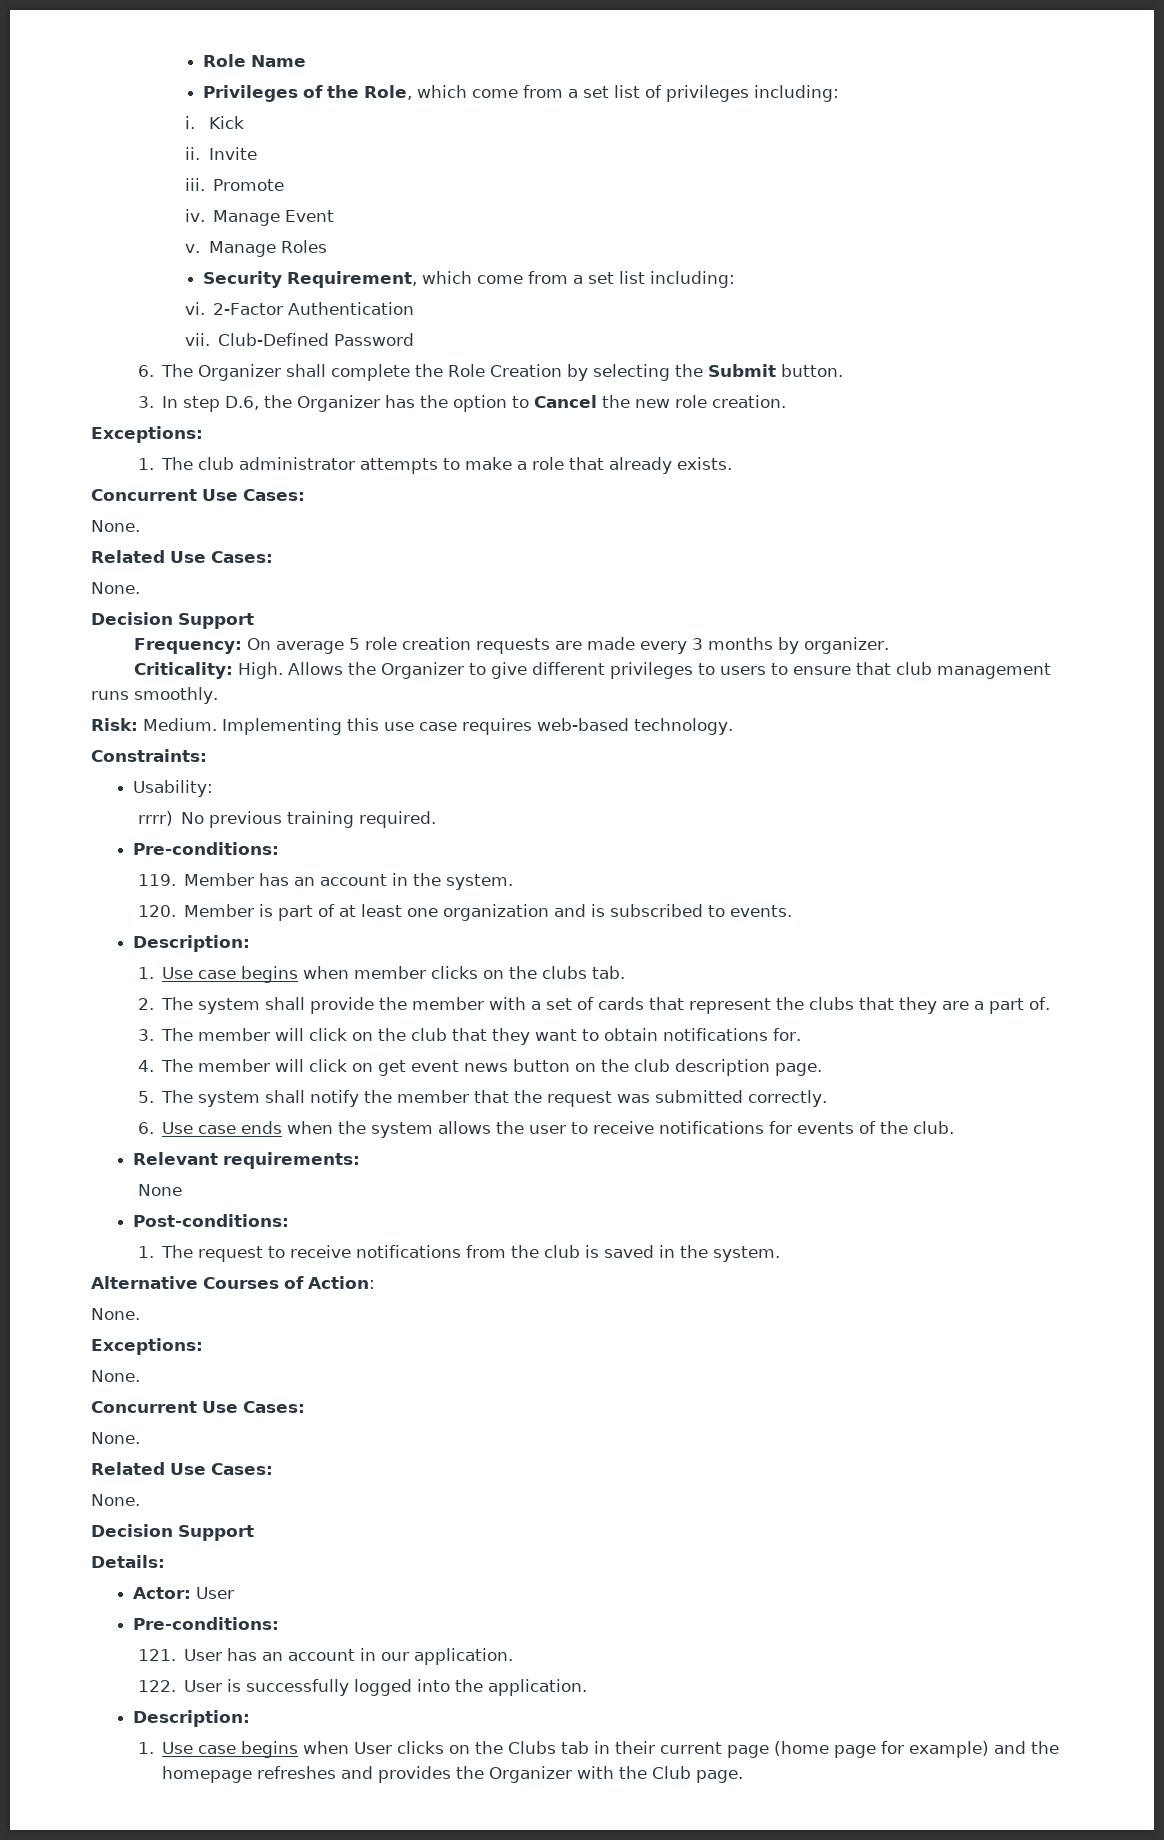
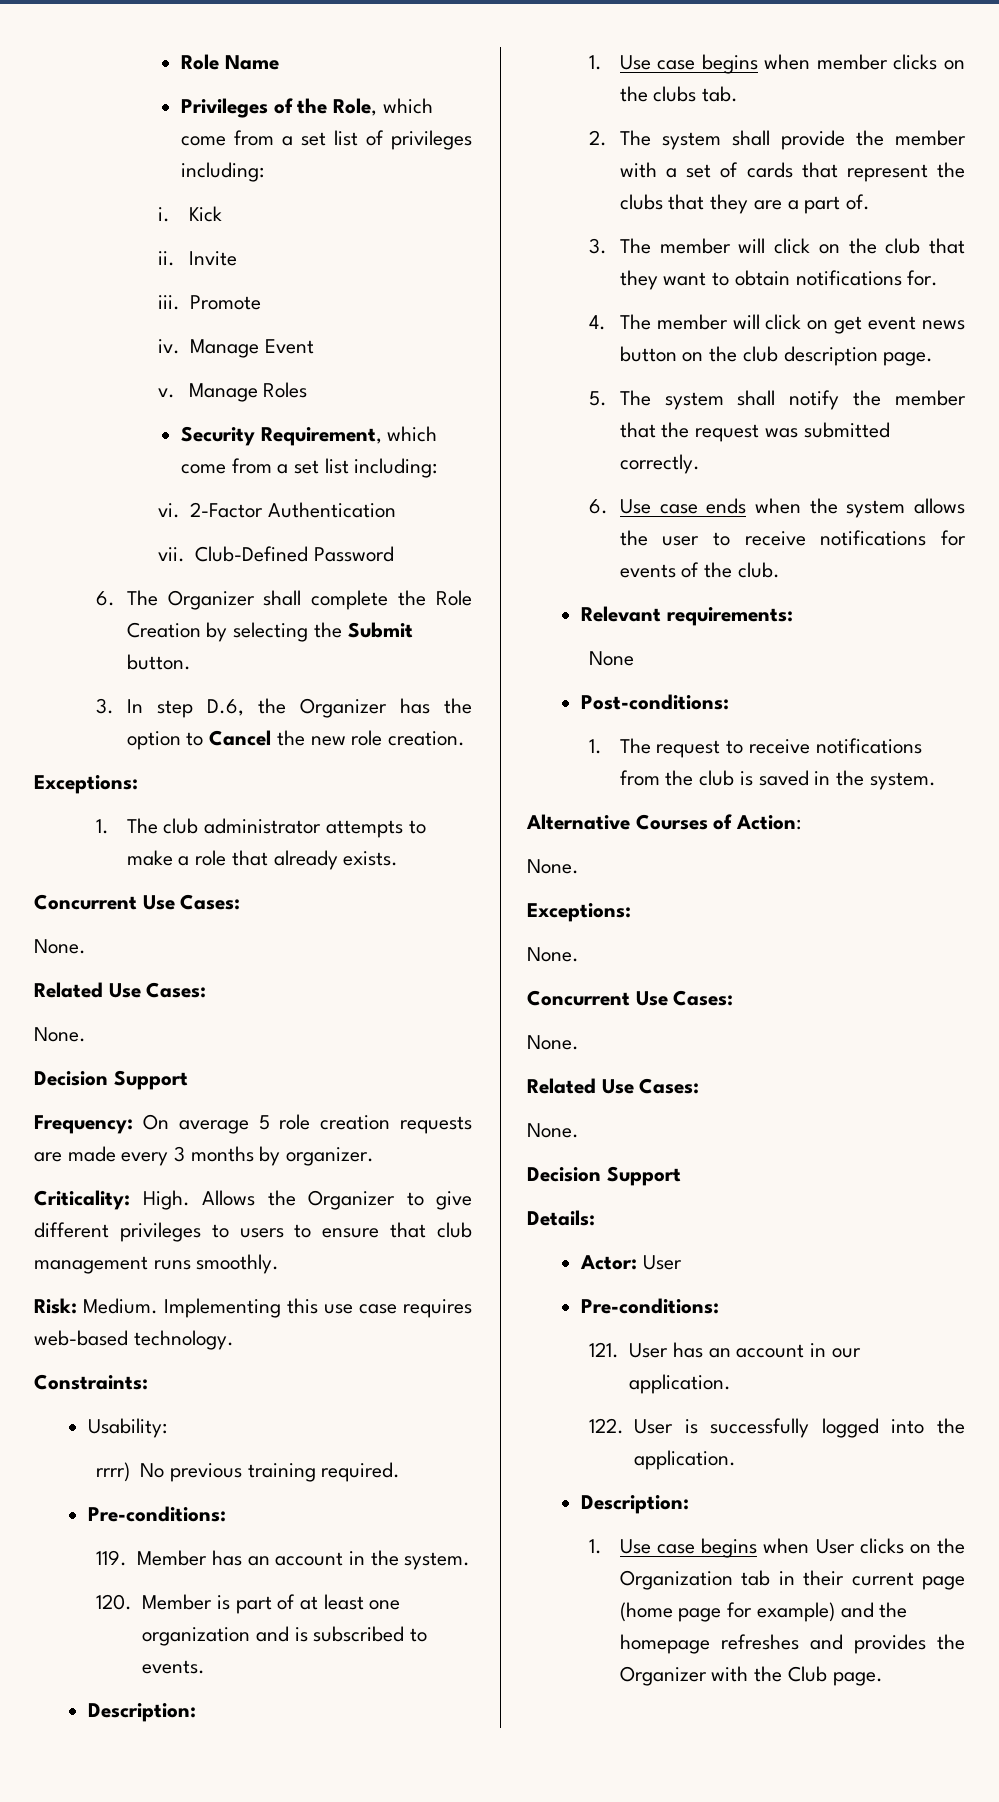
- 1. Use case begins when User clicks on the Clubs tab in their current page (home page for example) and the homepage refreshes and provides the Organizer with the Club page.
+ 1. Use case begins when User clicks on the Organization tab in their current page (home page for example) and the homepage refreshes and provides the Organizer with the Club page.

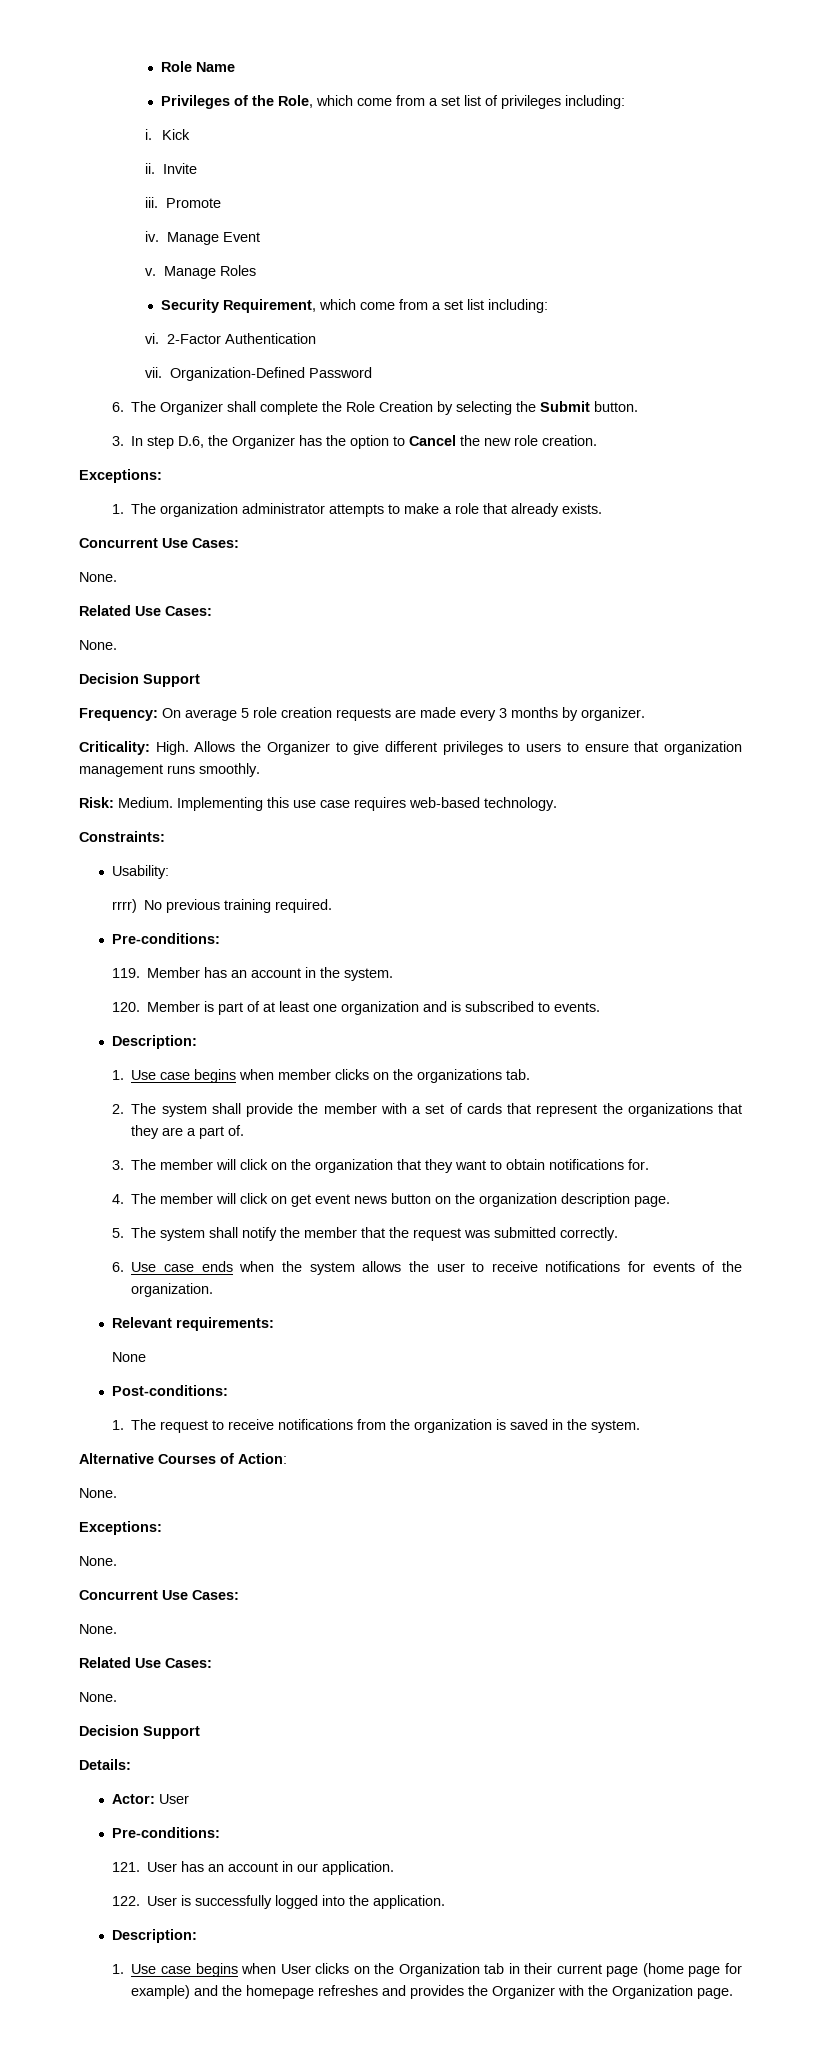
- Club-Defined Password
+ Organization-Defined Password
- 1. The club administrator attempts to make a role that already exists.
+ 1. The organization administrator attempts to make a role that already exists.
- Allows the Organizer to give different privileges to users to ensure that club management runs smoothly.
+ Allows the Organizer to give different privileges to users to ensure that organization management runs smoothly.
- 1. Use case begins when member clicks on the clubs tab.
+ 1. Use case begins when member clicks on the organizations tab.
- 2. The system shall provide the member with a set of cards that represent the clubs that they are a part of.
+ 2. The system shall provide the member with a set of cards that represent the organizations that they are a part of.
- 3. The member will click on the club that they want to obtain notifications for.
+ 3. The member will click on the organization that they want to obtain notifications for.
- 4. The member will click on get event news button on the club description page.
+ 4. The member will click on get event news button on the organization description page.
- 6. Use case ends when the system allows the user to receive notifications for events of the club.
+ 6. Use case ends when the system allows the user to receive notifications for events of the organization.
- 1. The request to receive notifications from the club is saved in the system.
+ 1. The request to receive notifications from the organization is saved in the system.
- 1. Use case begins when User clicks on the Organization tab in their current page (home page for example) and the homepage refreshes and provides the Organizer with the Club page.
+ 1. Use case begins when User clicks on the Organization tab in their current page (home page for example) and the homepage refreshes and provides the Organizer with the Organization page.

